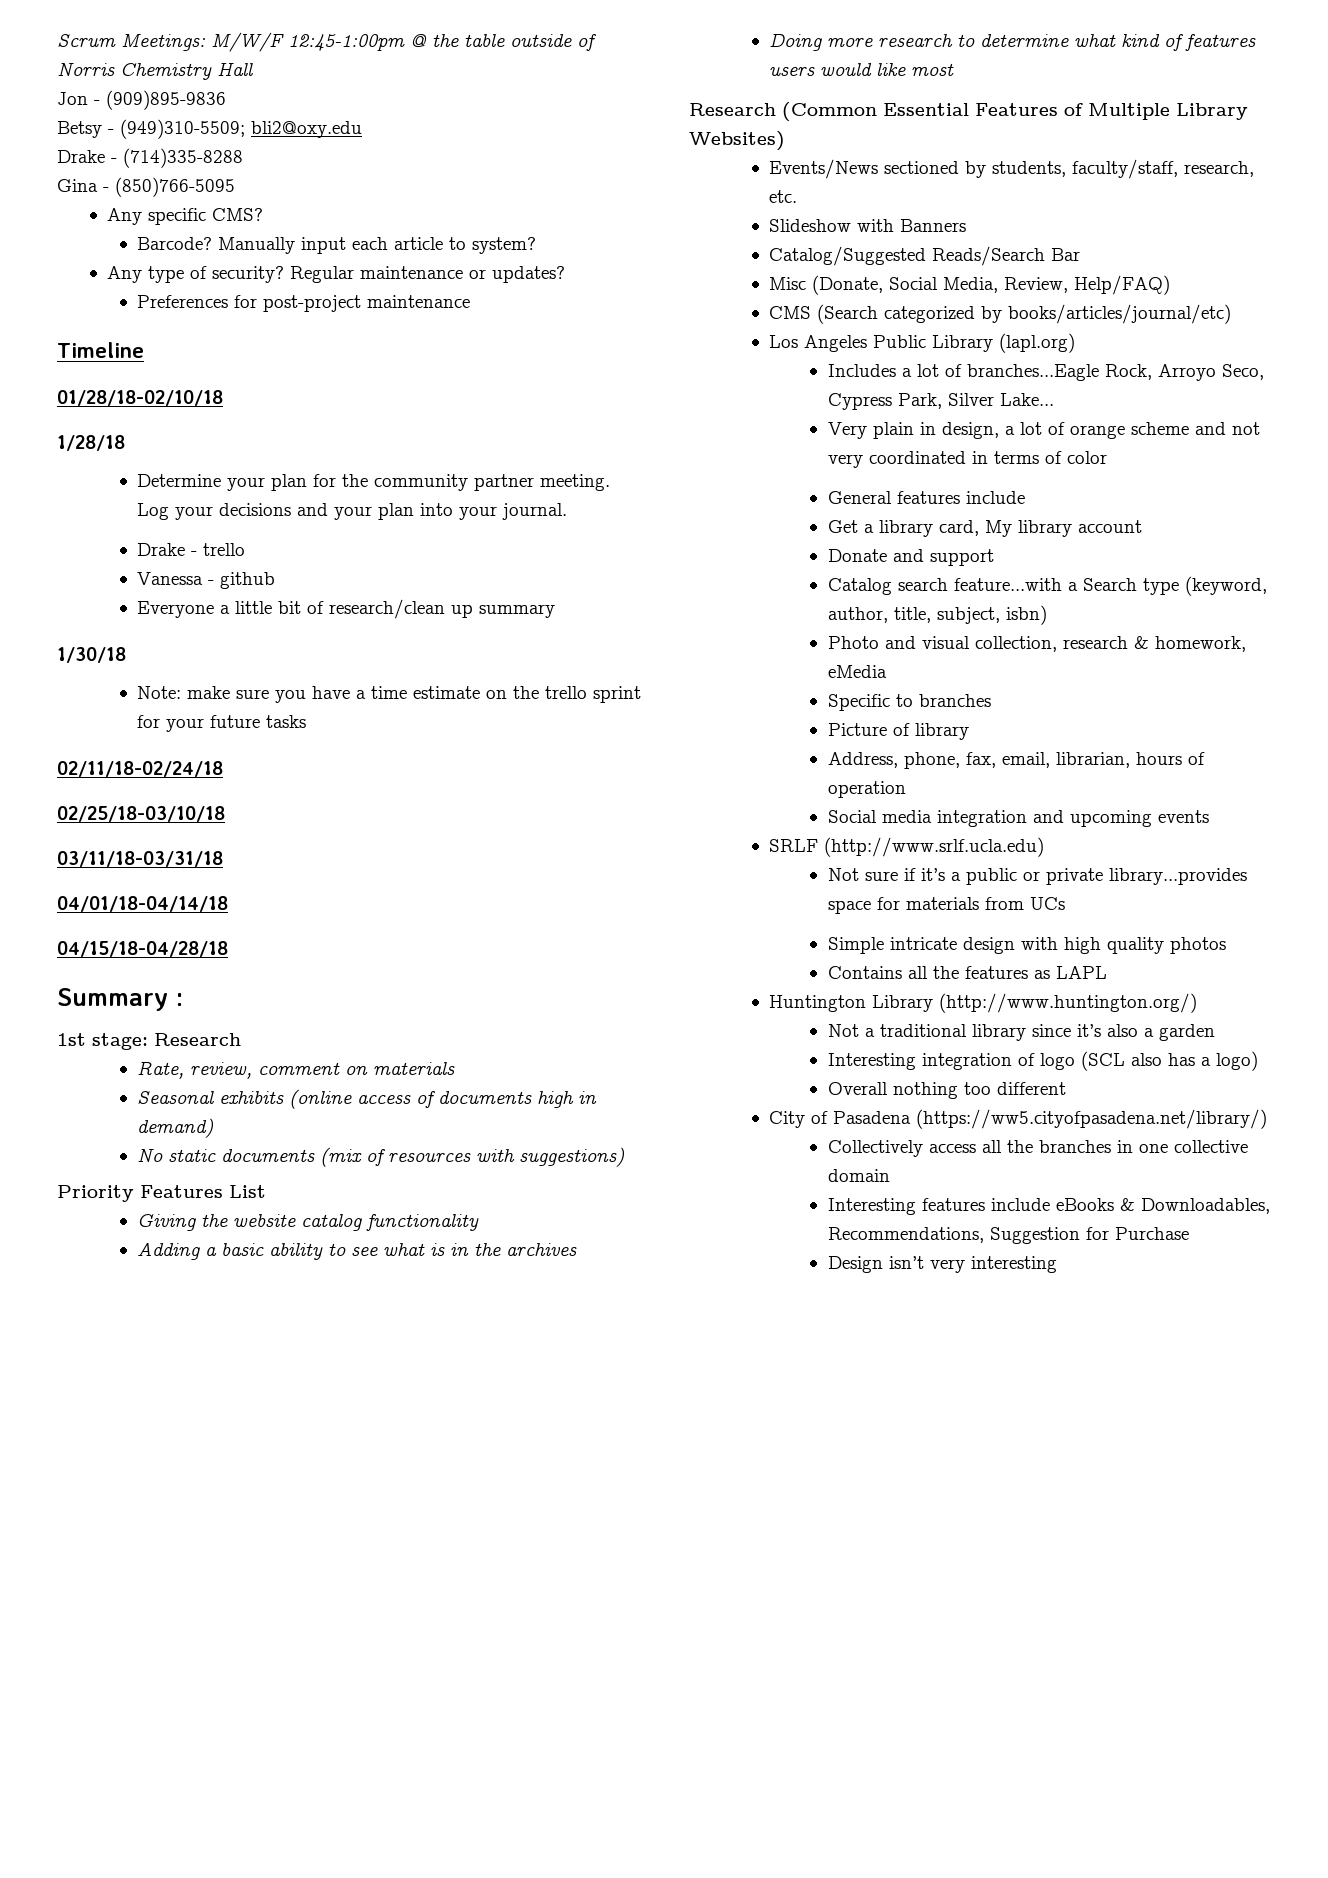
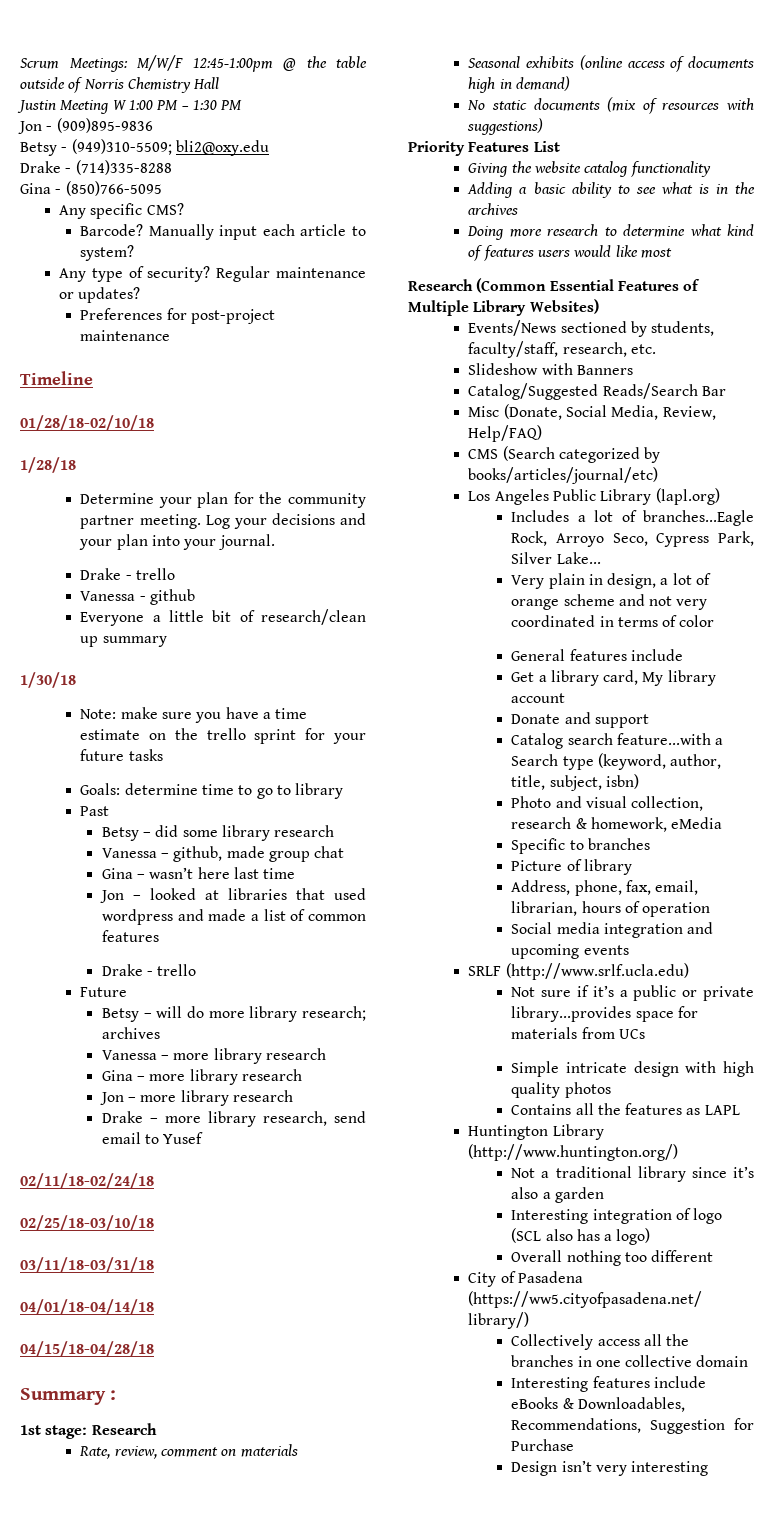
+ Justin Meeting W 1:00 PM – 1:30 PM
+ Goals: determine time to go to library
+ Past
+ Betsy – did some library research
+ Vanessa – github, made group chat
+ Gina – wasn’t here last time
+ Jon – looked at libraries that used wordpress and made a list of common features
+ Drake - trello
+ Future
+ Betsy – will do more library research; archives
+ Vanessa – more library research
+ Gina – more library research
+ Jon – more library research
+ Drake – more library research, send email to Yusef

